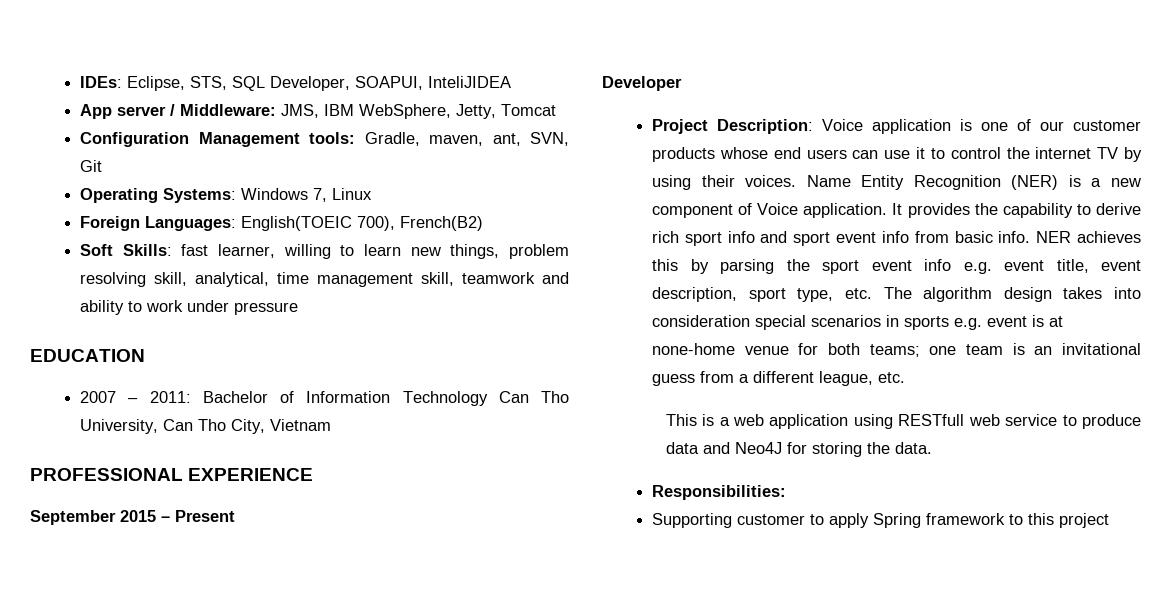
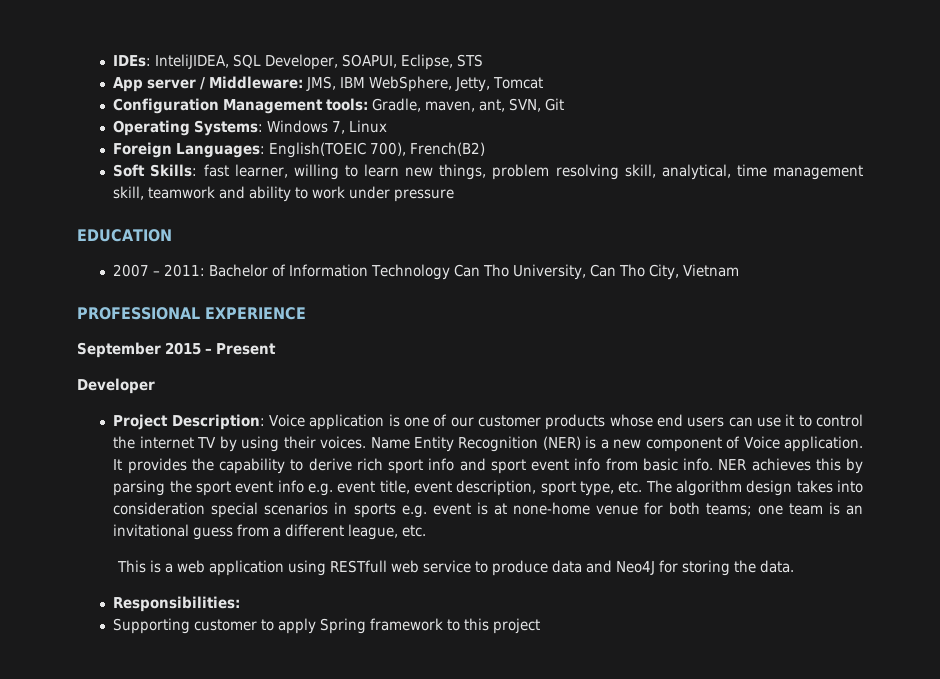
- IDEs: Eclipse, STS, SQL Developer, SOAPUI, InteliJIDEA
+ IDEs: InteliJIDEA, SQL Developer, SOAPUI, Eclipse, STS

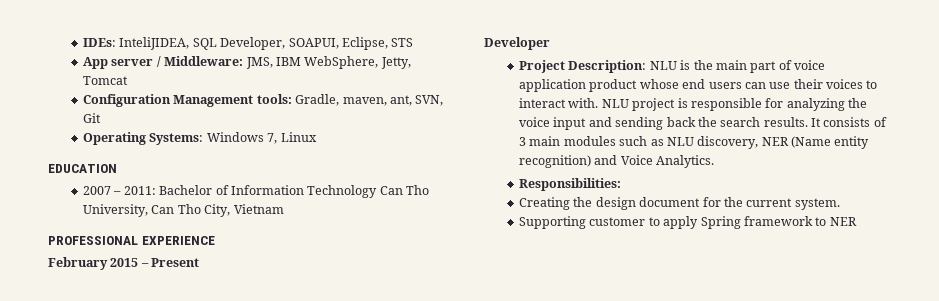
- Foreign Languages: English(TOEIC 700), French(B2)
- Soft Skills: fast learner, willing to learn new things, problem resolving skill, analytical, time management skill, teamwork and ability to work under pressure
- September 2015 – Present
+ February 2015 – Present
- Project Description: Voice application is one of our customer products whose end users can use it to control the internet TV by using their voices. Name Entity Recognition (NER) is a new component of Voice application. It provides the capability to derive rich sport info and sport event info from basic info. NER achieves this by parsing the sport event info e.g. event title, event description, sport type, etc. The algorithm design takes into consideration special scenarios in sports e.g. event is at none-home venue for both teams; one team is an invitational guess from a different league, etc.
- This is a web application using RESTfull web service to produce data and Neo4J for storing the data.
+ Project Description: NLU is the main part of voice application product whose end users can use their voices to interact with. NLU project is responsible for analyzing the voice input and sending back the search results. It consists of 3 main modules such as NLU discovery, NER (Name entity recognition) and Voice Analytics.
  Responsibilities:
+ Creating the design document for the current system.
- Supporting customer to apply Spring framework to this project
+ Supporting customer to apply Spring framework to NER

